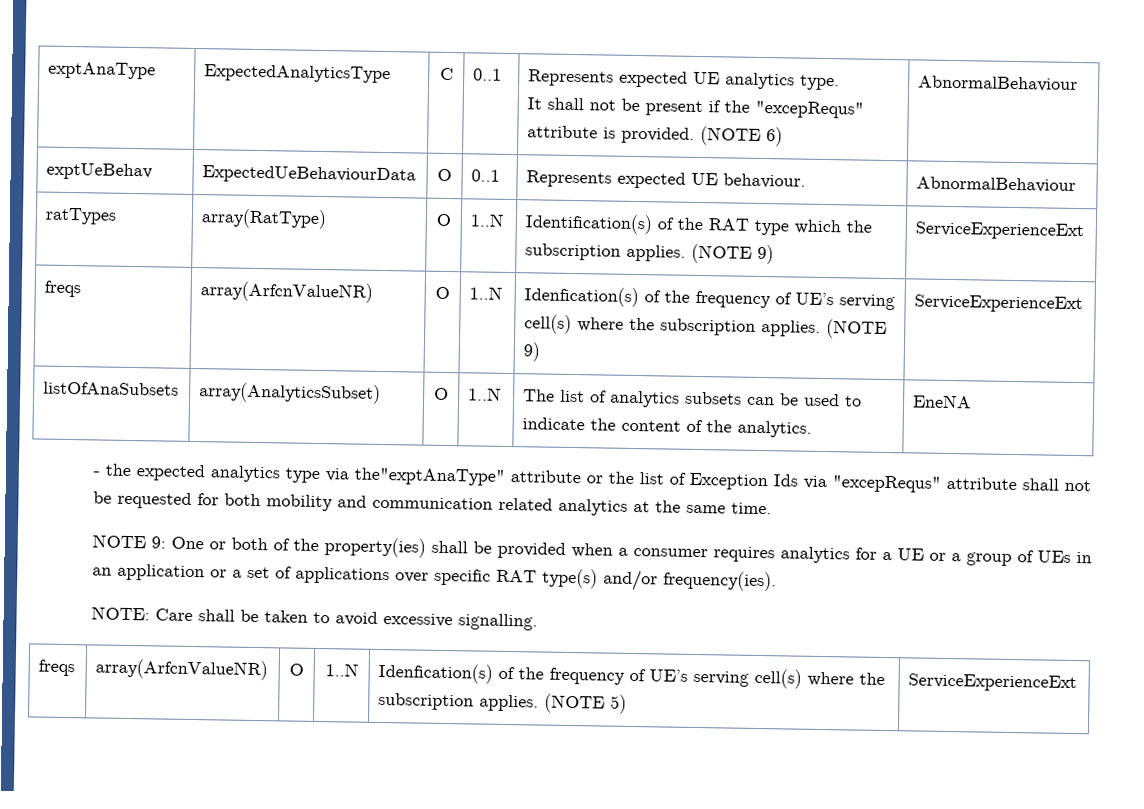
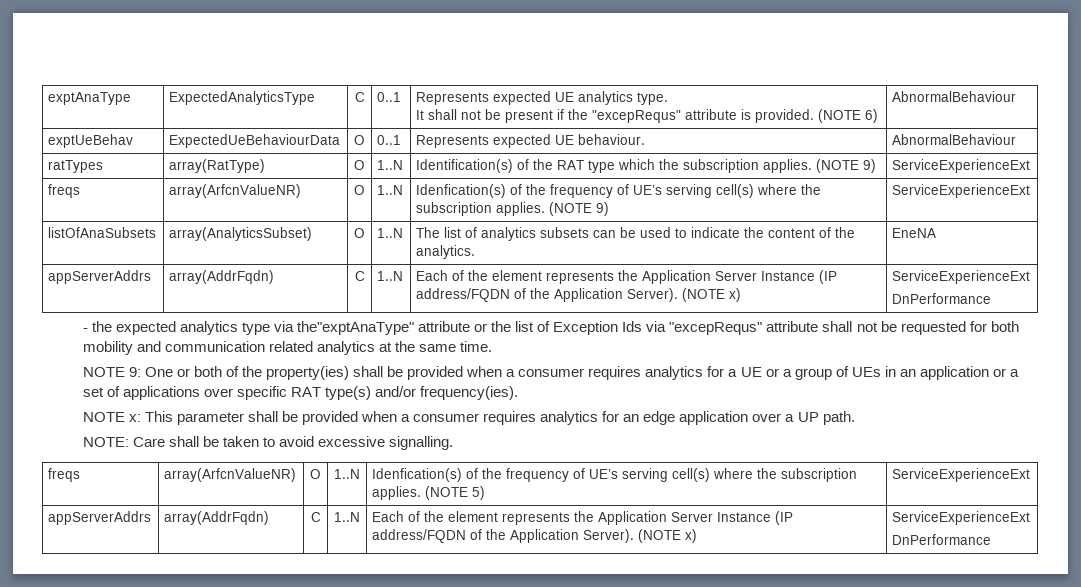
  listOfAnaSubsets | array(AnalyticsSubset) | O | 1..N | The list of analytics subsets can be used to indicate the content of the analytics. | EneNA
+ appServerAddrs | array(AddrFqdn) | C | 1..N | Each of the element represents the Application Server Instance (IP address/FQDN of the Application Server). (NOTE x) | ServiceExperienceExt
+ DnPerformance
+ NOTE x: This parameter shall be provided when a consumer requires analytics for an edge application over a UP path.
  freqs | array(ArfcnValueNR) | O | 1..N | Idenfication(s) of the frequency of UE’s serving cell(s) where the subscription applies. (NOTE 5) | ServiceExperienceExt
+ appServerAddrs | array(AddrFqdn) | C | 1..N | Each of the element represents the Application Server Instance (IP address/FQDN of the Application Server). (NOTE x) | ServiceExperienceExt
+ DnPerformance

